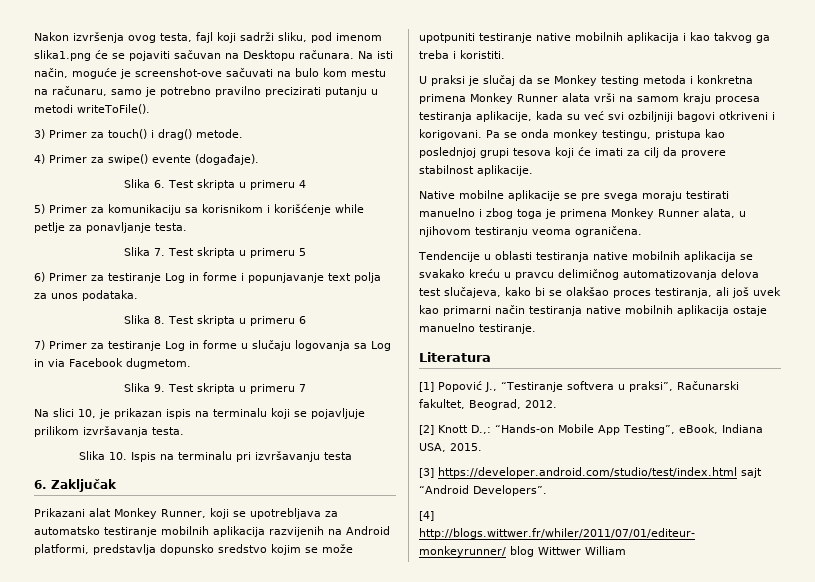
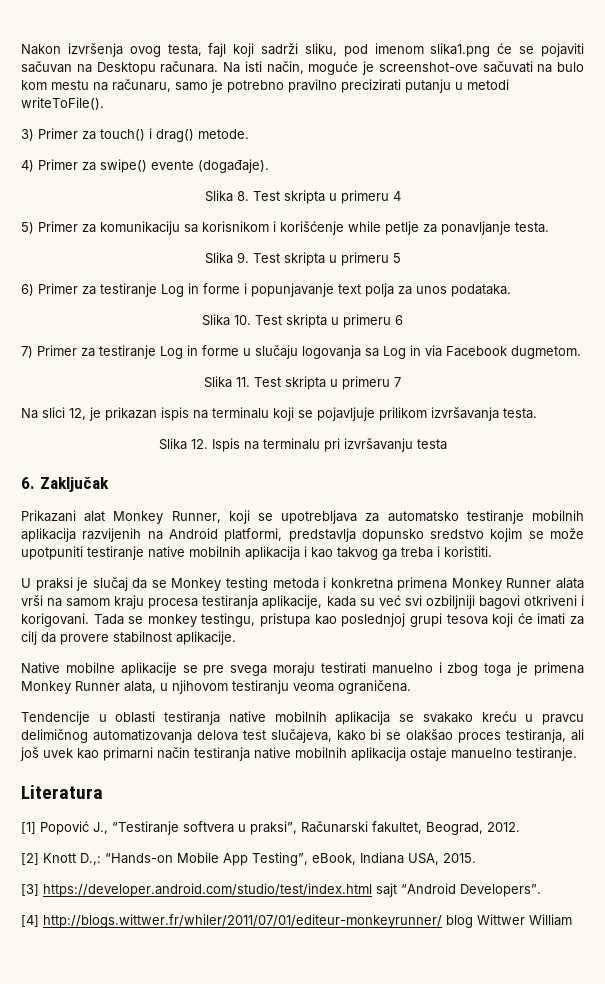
- Slika 6. Test skripta u primeru 4
+ Slika 8. Test skripta u primeru 4
- Slika 7. Test skripta u primeru 5
+ Slika 9. Test skripta u primeru 5
- Slika 8. Test skripta u primeru 6
+ Slika 10. Test skripta u primeru 6
- Slika 9. Test skripta u primeru 7
+ Slika 11. Test skripta u primeru 7
- Na slici 10, je prikazan ispis na terminalu koji se pojavljuje prilikom izvršavanja testa.
+ Na slici 12, je prikazan ispis na terminalu koji se pojavljuje prilikom izvršavanja testa.
- Slika 10. Ispis na terminalu pri izvršavanju testa
+ Slika 12. Ispis na terminalu pri izvršavanju testa
- Pa se onda monkey testingu, pristupa kao poslednjoj grupi tesova koji će imati za cilj da provere stabilnost aplikacije.
+ Tada se monkey testingu, pristupa kao poslednjoj grupi tesova koji će imati za cilj da provere stabilnost aplikacije.

